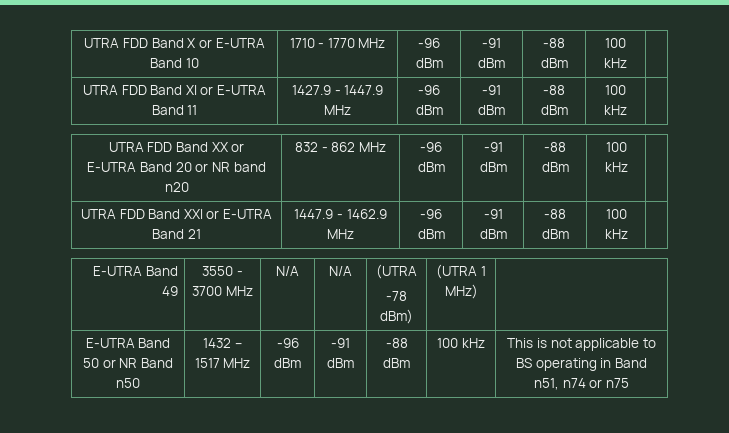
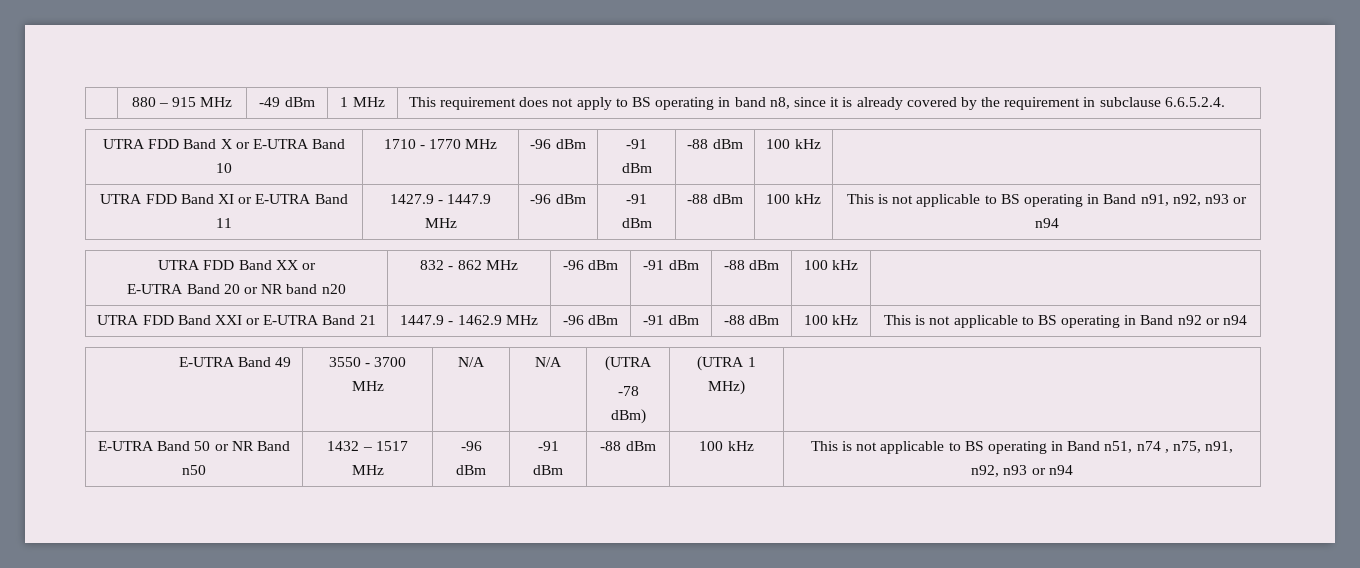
+ | 880 – 915 MHz | -49 dBm | 1 MHz | This requirement does not apply to BS operating in band n8, since it is already covered by the requirement in subclause 6.6.5.2.4.
- UTRA FDD Band XI or E-UTRA Band 11 | 1427.9 - 1447.9 MHz | -96 dBm | -91 dBm | -88 dBm | 100 kHz |
+ UTRA FDD Band XI or E-UTRA Band 11 | 1427.9 - 1447.9 MHz | -96 dBm | -91 dBm | -88 dBm | 100 kHz | This is not applicable to BS operating in Band n91, n92, n93 or n94
- UTRA FDD Band XXI or E-UTRA Band 21 | 1447.9 - 1462.9 MHz | -96 dBm | -91 dBm | -88 dBm | 100 kHz |
+ UTRA FDD Band XXI or E-UTRA Band 21 | 1447.9 - 1462.9 MHz | -96 dBm | -91 dBm | -88 dBm | 100 kHz | This is not applicable to BS operating in Band n92 or n94
- E-UTRA Band 50 or NR Band n50 | 1432 – 1517 MHz | -96 dBm | -91 dBm | -88 dBm | 100 kHz | This is not applicable to BS operating in Band n51, n74 or n75
+ E-UTRA Band 50 or NR Band n50 | 1432 – 1517 MHz | -96 dBm | -91 dBm | -88 dBm | 100 kHz | This is not applicable to BS operating in Band n51, n74 , n75, n91, n92, n93 or n94

